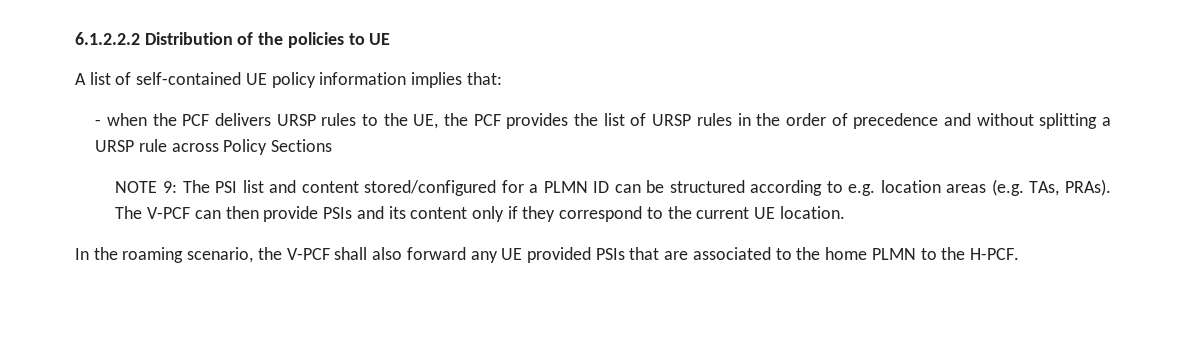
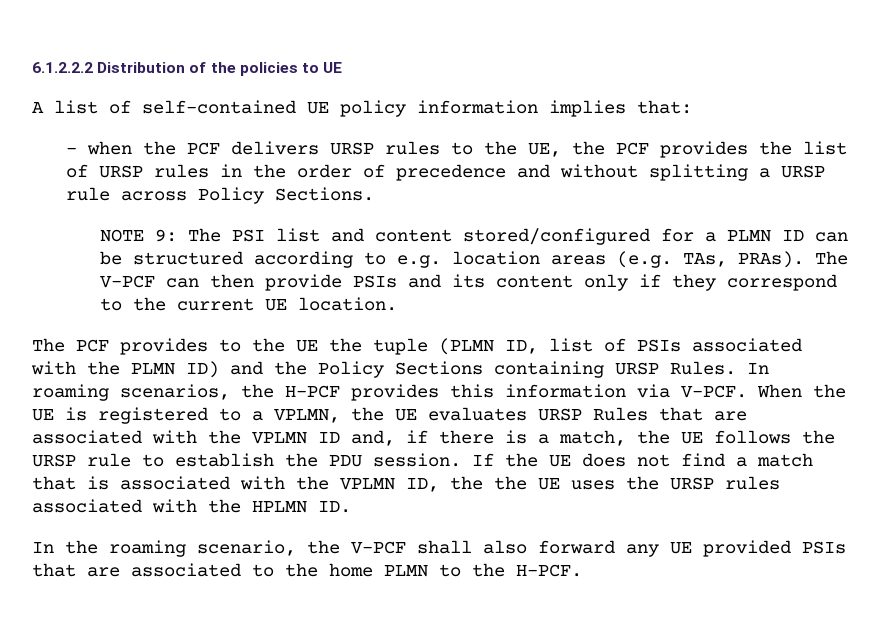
- - when the PCF delivers URSP rules to the UE, the PCF provides the list of URSP rules in the order of precedence and without splitting a URSP rule across Policy Sections
+ - when the PCF delivers URSP rules to the UE, the PCF provides the list of URSP rules in the order of precedence and without splitting a URSP rule across Policy Sections.
+ The PCF provides to the UE the tuple (PLMN ID, list of PSIs associated with the PLMN ID) and the Policy Sections containing URSP Rules. In roaming scenarios, the H-PCF provides this information via V-PCF. When the UE is registered to a VPLMN, the UE evaluates URSP Rules that are associated with the VPLMN ID and, if there is a match, the UE follows the URSP rule to establish the PDU session. If the UE does not find a match that is associated with the VPLMN ID, the the UE uses the URSP rules associated with the HPLMN ID.

